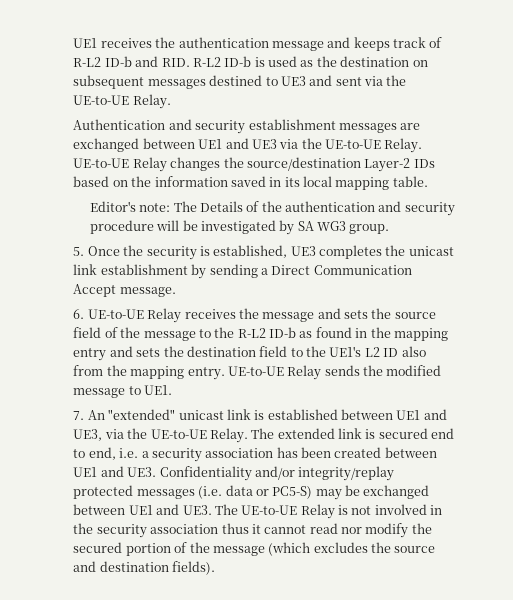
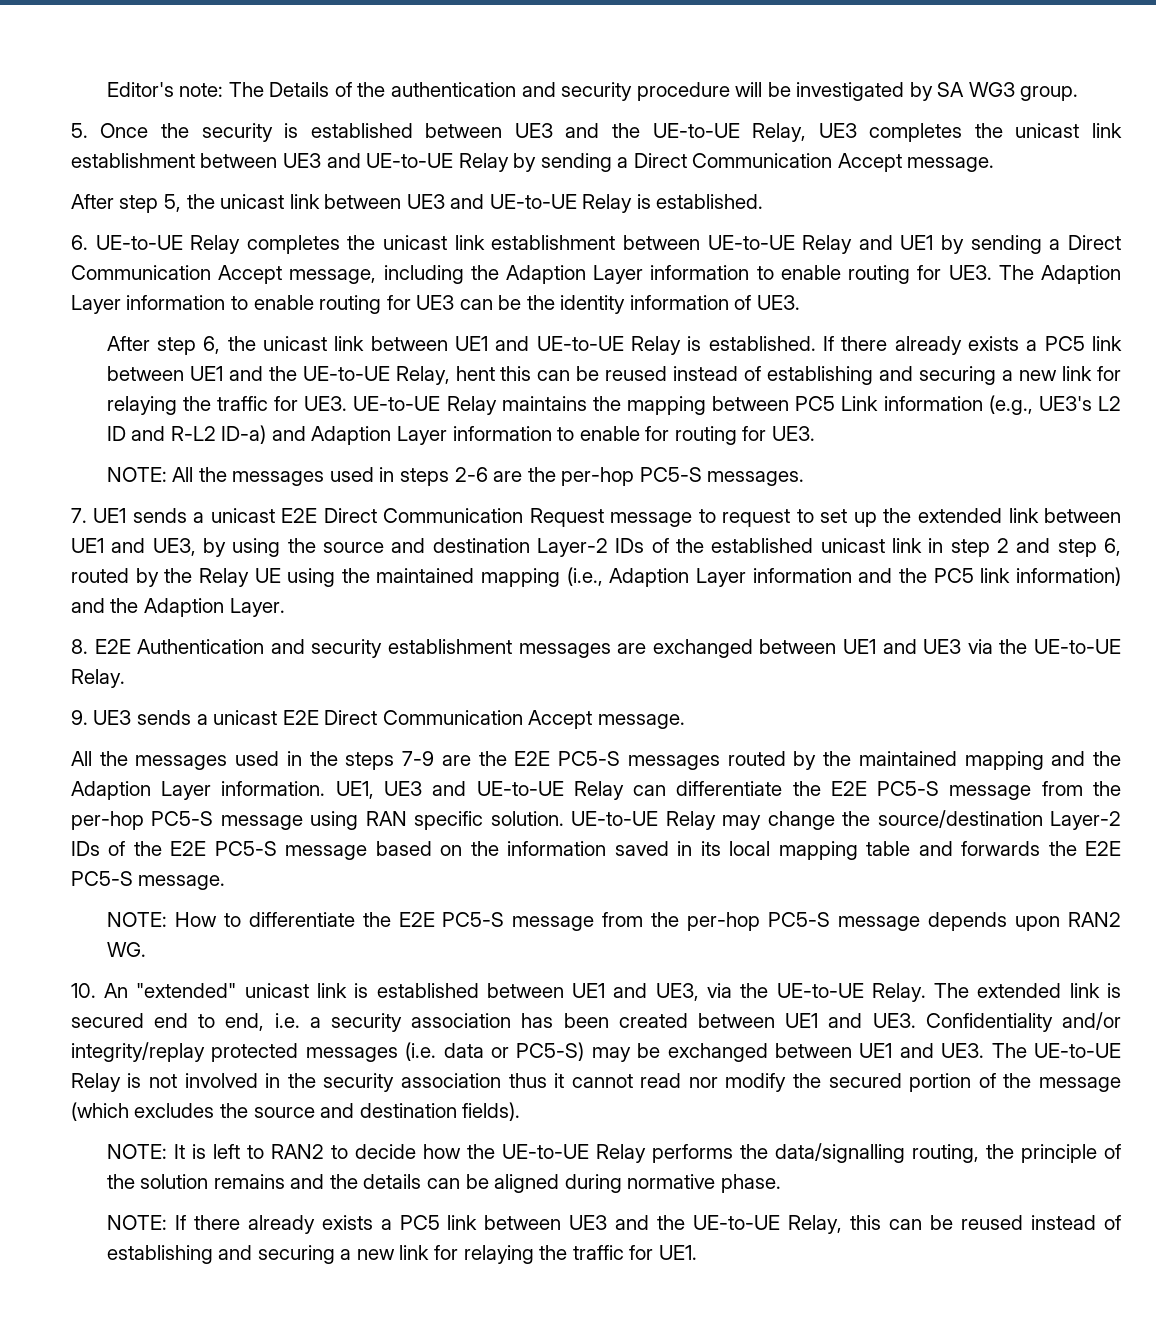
- UE1 receives the authentication message and keeps track of R-L2 ID-b and RID. R-L2 ID-b is used as the destination on subsequent messages destined to UE3 and sent via the UE-to-UE Relay.
- Authentication and security establishment messages are exchanged between UE1 and UE3 via the UE-to-UE Relay. UE-to-UE Relay changes the source/destination Layer-2 IDs based on the information saved in its local mapping table.
- 5. Once the security is established, UE3 completes the unicast link establishment by sending a Direct Communication Accept message.
+ 5. Once the security is established between UE3 and the UE-to-UE Relay, UE3 completes the unicast link establishment between UE3 and UE-to-UE Relay by sending a Direct Communication Accept message.
- 6. UE-to-UE Relay receives the message and sets the source field of the message to the R-L2 ID-b as found in the mapping entry and sets the destination field to the UE1's L2 ID also from the mapping entry. UE-to-UE Relay sends the modified message to UE1.
- 7. An "extended" unicast link is established between UE1 and UE3, via the UE-to-UE Relay.
+ After step 5, the unicast link between UE3 and UE-to-UE Relay is established.
+ 6. UE-to-UE Relay completes the unicast link establishment between UE-to-UE Relay and UE1 by sending a Direct Communication Accept message, including the Adaption Layer information to enable routing for UE3. The Adaption Layer information to enable routing for UE3 can be the identity information of UE3.
+ After step 6, the unicast link between UE1 and UE-to-UE Relay is established. If there already exists a PC5 link between UE1 and the UE-to-UE Relay, hent this can be reused instead of establishing and securing a new link for relaying the traffic for UE3. UE-to-UE Relay maintains the mapping between PC5 Link information (e.g., UE3's L2 ID and R-L2 ID-a) and Adaption Layer information to enable for routing for UE3.
+ NOTE: All the messages used in steps 2-6 are the per-hop PC5-S messages.
+ 7. UE1 sends a unicast E2E Direct Communication Request message to request to set up the extended link between UE1 and UE3, by using the source and destination Layer-2 IDs of the established unicast link in step 2 and step 6, routed by the Relay UE using the maintained mapping (i.e., Adaption Layer information and the PC5 link information) and the Adaption Layer.
+ 8. E2E Authentication and security establishment messages are exchanged between UE1 and UE3 via the UE-to-UE Relay.
+ 9. UE3 sends a unicast E2E Direct Communication Accept message.
+ All the messages used in the steps 7-9 are the E2E PC5-S messages routed by the maintained mapping and the Adaption Layer information. UE1, UE3 and UE-to-UE Relay can differentiate the E2E PC5-S message from the per-hop PC5-S message using RAN specific solution. UE-to-UE Relay may change the source/destination Layer-2 IDs of the E2E PC5-S message based on the information saved in its local mapping table and forwards the E2E PC5-S message.
+ NOTE: How to differentiate the E2E PC5-S message from the per-hop PC5-S message depends upon RAN2 WG.
+ 10. An "extended" unicast link is established between UE1 and UE3, via the UE-to-UE Relay.
+ NOTE: It is left to RAN2 to decide how the UE-to-UE Relay performs the data/signalling routing, the principle of the solution remains and the details can be aligned during normative phase.
+ NOTE: If there already exists a PC5 link between UE3 and the UE-to-UE Relay, this can be reused instead of establishing and securing a new link for relaying the traffic for UE1.

